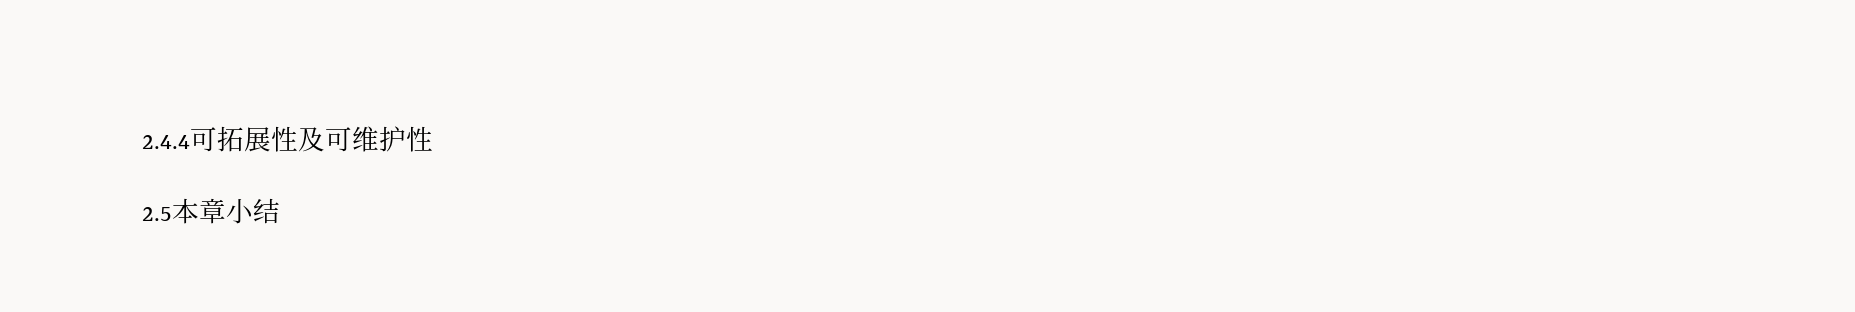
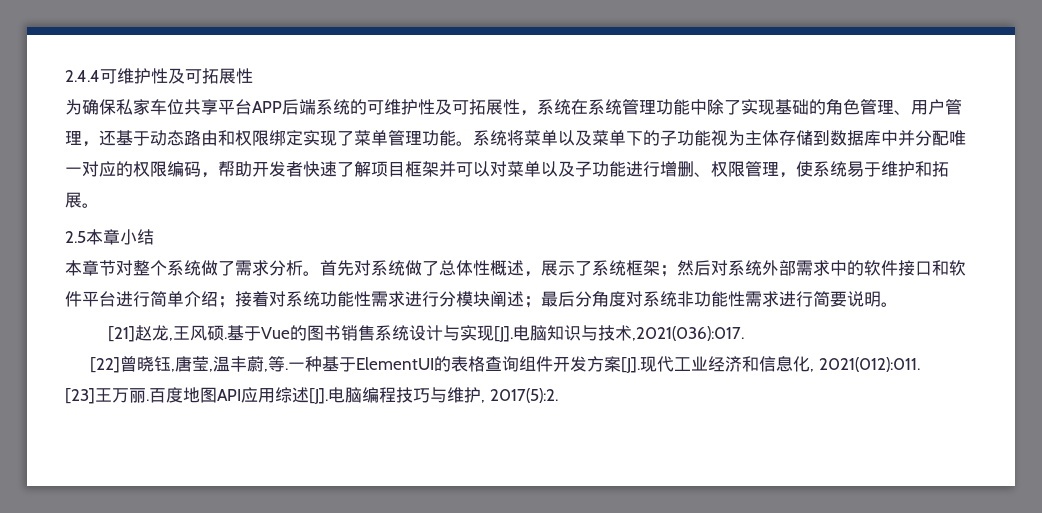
- 2.4.4可拓展性及可维护性
+ 2.4.4可维护性及可拓展性
+ 为确保私家车位共享平台APP后端系统的可维护性及可拓展性，系统在系统管理功能中除了实现基础的角色管理、用户管理，还基于动态路由和权限绑定实现了菜单管理功能。系统将菜单以及菜单下的子功能视为主体存储到数据库中并分配唯一对应的权限编码，帮助开发者快速了解项目框架并可以对菜单以及子功能进行增删、权限管理，使系统易于维护和拓展。
  2.5本章小结
+ 本章节对整个系统做了需求分析。首先对系统做了总体性概述，展示了系统框架；然后对系统外部需求中的软件接口和软件平台进行简单介绍；接着对系统功能性需求进行分模块阐述；最后分角度对系统非功能性需求进行简要说明。
+ [21]赵龙,王风硕.基于Vue的图书销售系统设计与实现[J].电脑知识与技术,2021(036):017.
+ [22]曾晓钰,唐莹,温丰蔚,等.一种基于ElementUI的表格查询组件开发方案[J].现代工业经济和信息化, 2021(012):011.
+ [23]王万丽.百度地图API应用综述[J].电脑编程技巧与维护, 2017(5):2.

